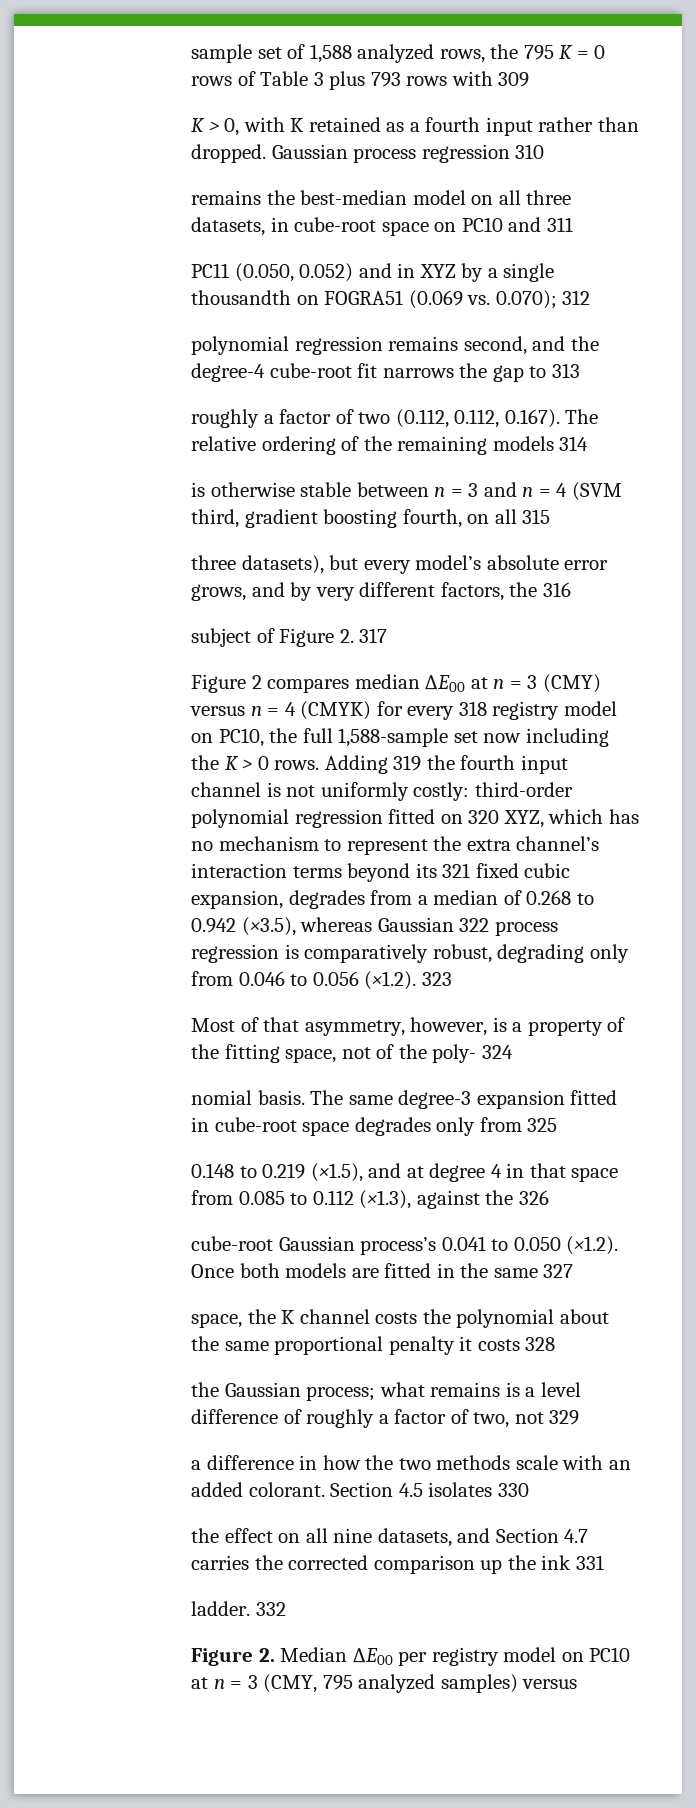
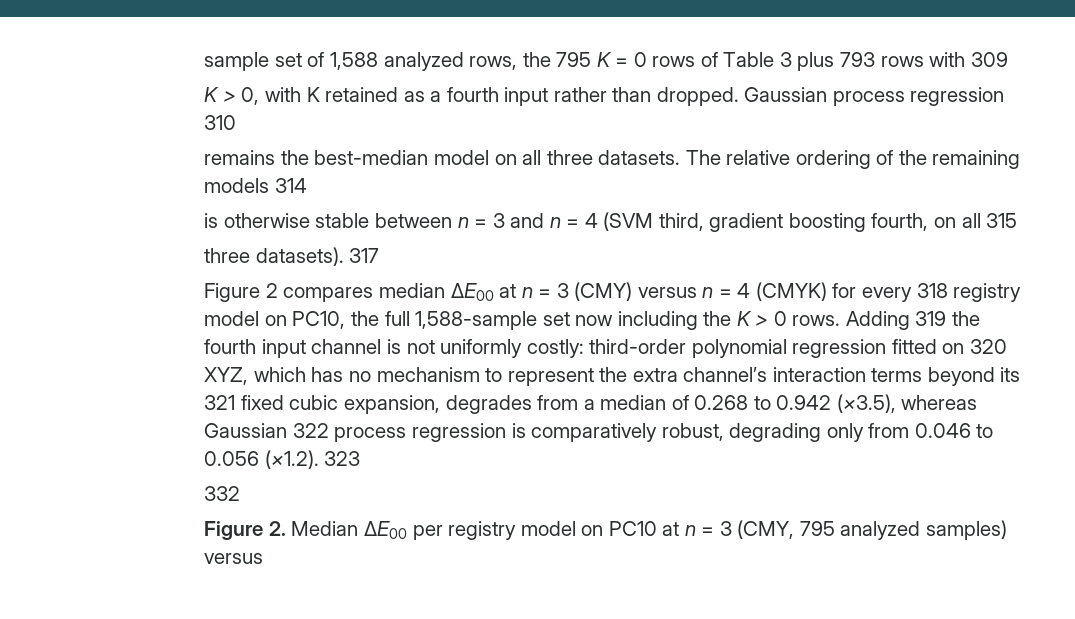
- remains the best-median model on all three datasets, in cube-root space on PC10 and 311
- PC11 (0.050, 0.052) and in XYZ by a single thousandth on FOGRA51 (0.069 vs. 0.070); 312
- polynomial regression remains second, and the degree-4 cube-root fit narrows the gap to 313
- roughly a factor of two (0.112, 0.112, 0.167). The relative ordering of the remaining models 314
+ remains the best-median model on all three datasets. The relative ordering of the remaining models 314
- three datasets), but every model’s absolute error grows, and by very different factors, the 316
- subject of Figure 2. 317
+ three datasets). 317
- Most of that asymmetry, however, is a property of the fitting space, not of the poly- 324
- nomial basis. The same degree-3 expansion fitted in cube-root space degrades only from 325
- 0.148 to 0.219 (×1.5), and at degree 4 in that space from 0.085 to 0.112 (×1.3), against the 326
- cube-root Gaussian process’s 0.041 to 0.050 (×1.2). Once both models are fitted in the same 327
- space, the K channel costs the polynomial about the same proportional penalty it costs 328
- the Gaussian process; what remains is a level difference of roughly a factor of two, not 329
- a difference in how the two methods scale with an added colorant. Section 4.5 isolates 330
- the effect on all nine datasets, and Section 4.7 carries the corrected comparison up the ink 331
- ladder.

